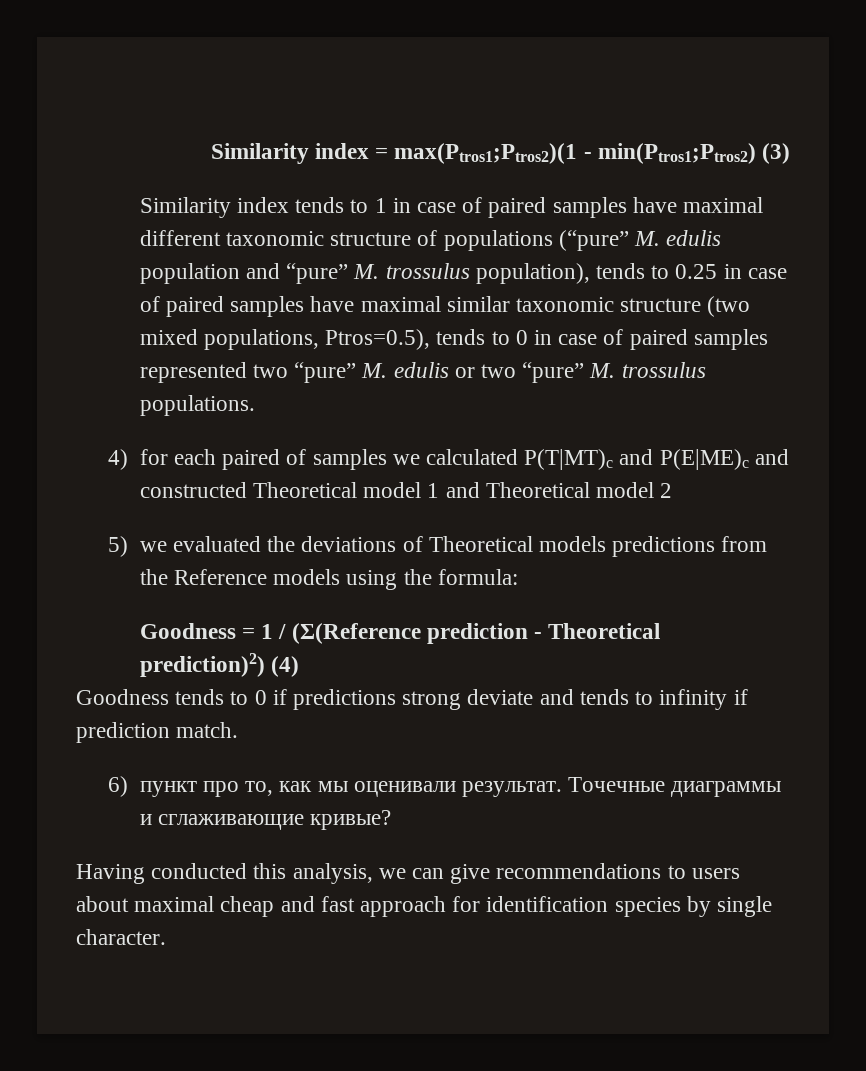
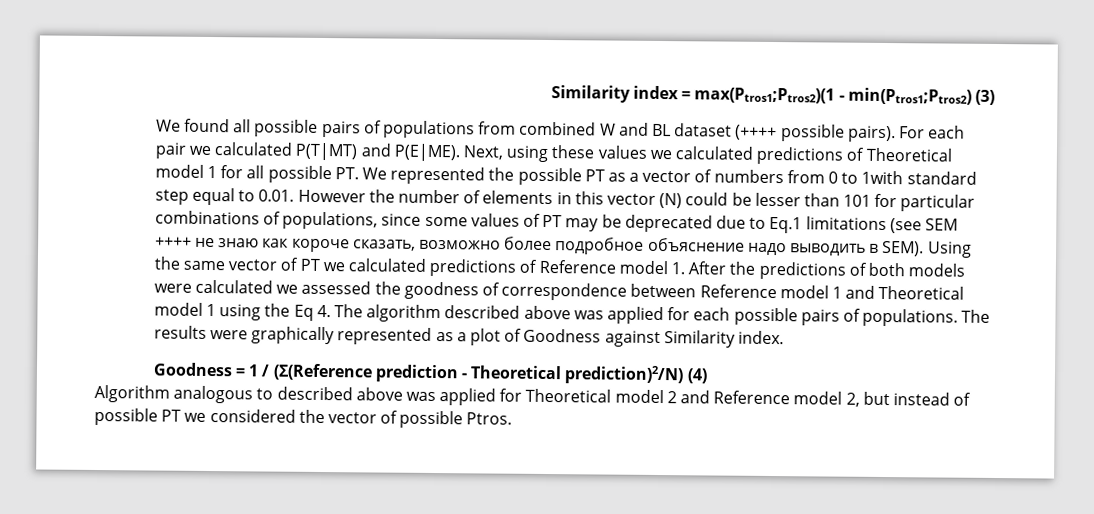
- Similarity index tends to 1 in case of paired samples have maximal different taxonomic structure of populations (“pure” M. edulis population and “pure” M. trossulus population), tends to 0.25 in case of paired samples have maximal similar taxonomic structure (two mixed populations, Ptros=0.5), tends to 0 in case of paired samples represented two “pure” M. edulis or two “pure” M. trossulus populations.
- 4) for each paired of samples we calculated P(T|MT)c and P(E|ME)c and constructed Theoretical model 1 and Theoretical model 2
- 5) we evaluated the deviations of Theoretical models predictions from the Reference models using the formula:
+ We found all possible pairs of populations from combined W and BL dataset (++++ possible pairs). For each pair we calculated P(T|MT) and P(E|ME). Next, using these values we calculated predictions of Theoretical model 1 for all possible PT. We represented the possible PT as a vector of numbers from 0 to 1with standard step equal to 0.01. However the number of elements in this vector (N) could be lesser than 101 for particular combinations of populations, since some values of PT may be deprecated due to Eq.1 limitations (see SEM ++++ не знаю как короче сказать, возможно более подробное объяснение надо выводить в SEM). Using the same vector of PT we calculated predictions of Reference model 1. After the predictions of both models were calculated we assessed the goodness of correspondence between Reference model 1 and Theoretical model 1 using the Eq 4. The algorithm described above was applied for each possible pairs of populations. The results were graphically represented as a plot of Goodness against Similarity index.
- Goodness = 1 / (Σ(Reference prediction - Theoretical prediction)2) (4)
+ Goodness = 1 / (Σ(Reference prediction - Theoretical prediction)2/N) (4)
- Goodness tends to 0 if predictions strong deviate and tends to infinity if prediction match.
- 6) пункт про то, как мы оценивали результат. Точечные диаграммы и сглаживающие кривые?
- Having conducted this analysis, we can give recommendations to users about maximal cheap and fast approach for identification species by single character.
+ Algorithm analogous to described above was applied for Theoretical model 2 and Reference model 2, but instead of possible PT we considered the vector of possible Ptros.

